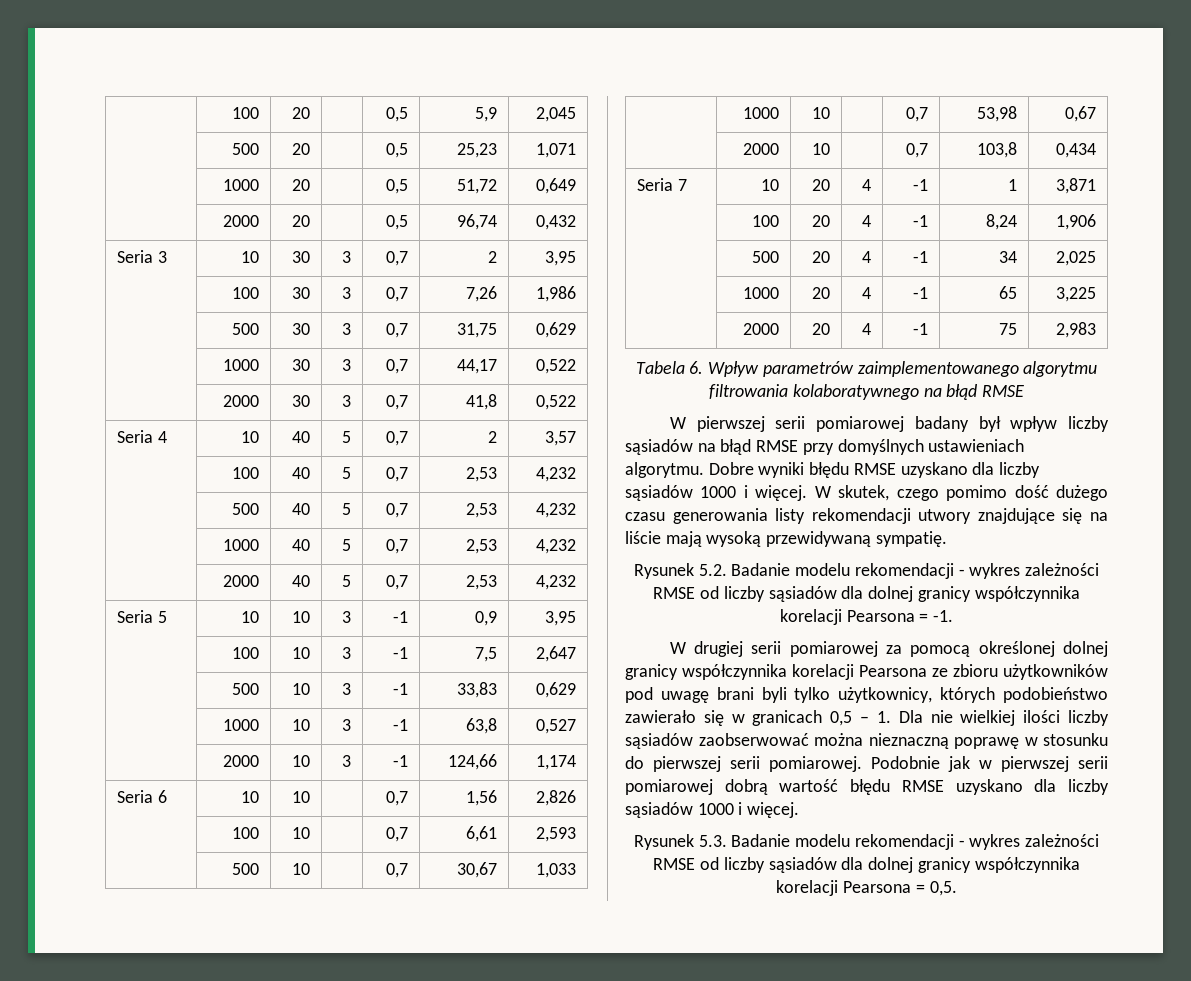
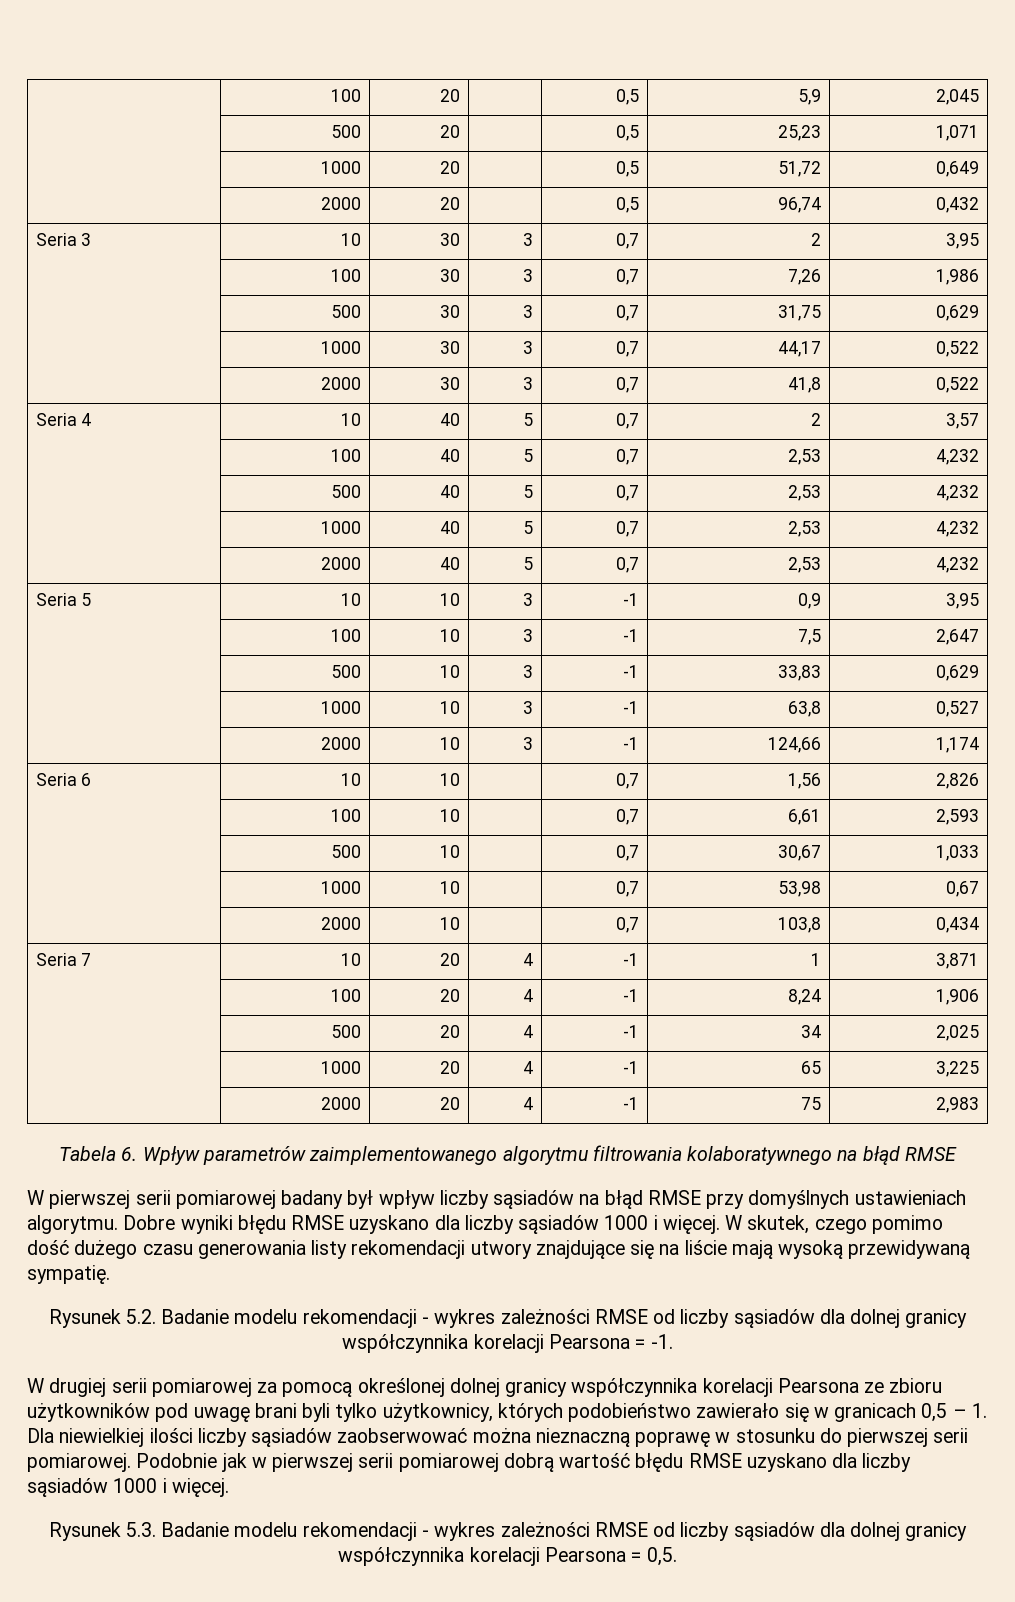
- W drugiej serii pomiarowej za pomocą określonej dolnej granicy współczynnika korelacji Pearsona ze zbioru użytkowników pod uwagę brani byli tylko użytkownicy, których podobieństwo zawierało się w granicach 0,5 – 1. Dla nie wielkiej ilości liczby sąsiadów zaobserwować można nieznaczną poprawę w stosunku do pierwszej serii pomiarowej.
+ W drugiej serii pomiarowej za pomocą określonej dolnej granicy współczynnika korelacji Pearsona ze zbioru użytkowników pod uwagę brani byli tylko użytkownicy, których podobieństwo zawierało się w granicach 0,5 – 1. Dla niewielkiej ilości liczby sąsiadów zaobserwować można nieznaczną poprawę w stosunku do pierwszej serii pomiarowej.

